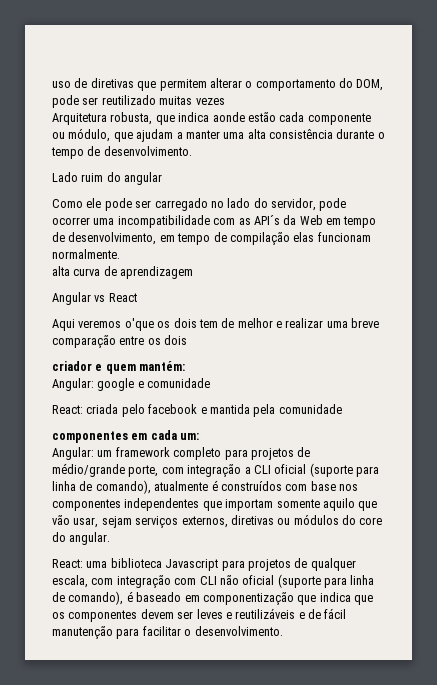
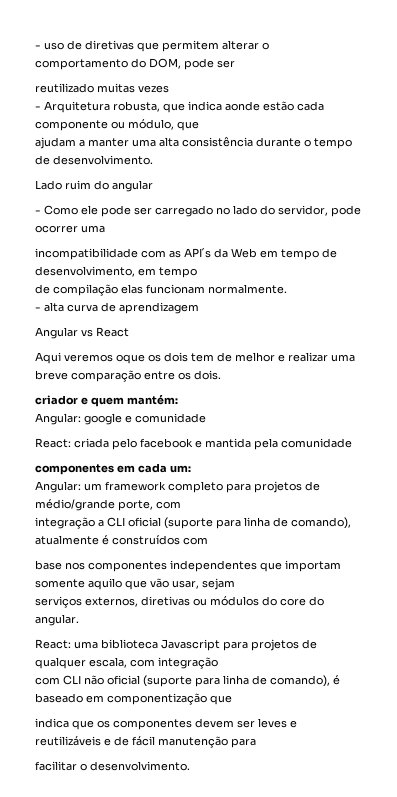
- uso de diretivas que permitem alterar o comportamento do DOM, pode ser reutilizado muitas vezes
+ - uso de diretivas que permitem alterar o comportamento do DOM, pode ser
+ reutilizado muitas vezes
- Arquitetura robusta, que indica aonde estão cada componente ou módulo, que ajudam a manter uma alta consistência durante o tempo de desenvolvimento.
+ - Arquitetura robusta, que indica aonde estão cada componente ou módulo, que
+ ajudam a manter uma alta consistência durante o tempo de desenvolvimento.
- Como ele pode ser carregado no lado do servidor, pode ocorrer uma incompatibilidade com as API´s da Web em tempo de desenvolvimento, em tempo de compilação elas funcionam normalmente.
+ - Como ele pode ser carregado no lado do servidor, pode ocorrer uma
+ incompatibilidade com as API´s da Web em tempo de desenvolvimento, em tempo
+ de compilação elas funcionam normalmente.
- alta curva de aprendizagem
+ - alta curva de aprendizagem
- Aqui veremos o'que os dois tem de melhor e realizar uma breve comparação entre os dois
+ Aqui veremos oque os dois tem de melhor e realizar uma breve comparação entre os dois.
- Angular: um framework completo para projetos de médio/grande porte, com integração a CLI oficial (suporte para linha de comando), atualmente é construídos com base nos componentes independentes que importam somente aquilo que vão usar, sejam serviços externos, diretivas ou módulos do core do angular.
+ Angular: um framework completo para projetos de médio/grande porte, com
+ integração a CLI oficial (suporte para linha de comando), atualmente é construídos com
+ base nos componentes independentes que importam somente aquilo que vão usar, sejam
+ serviços externos, diretivas ou módulos do core do angular.
- React: uma biblioteca Javascript para projetos de qualquer escala, com integração com CLI não oficial (suporte para linha de comando), é baseado em componentização que indica que os componentes devem ser leves e reutilizáveis e de fácil manutenção para facilitar o desenvolvimento.
+ React: uma biblioteca Javascript para projetos de qualquer escala, com integração
+ com CLI não oficial (suporte para linha de comando), é baseado em componentização que
+ indica que os componentes devem ser leves e reutilizáveis e de fácil manutenção para
+ facilitar o desenvolvimento.

